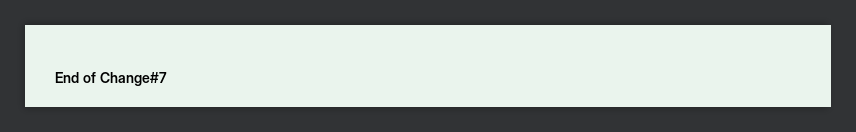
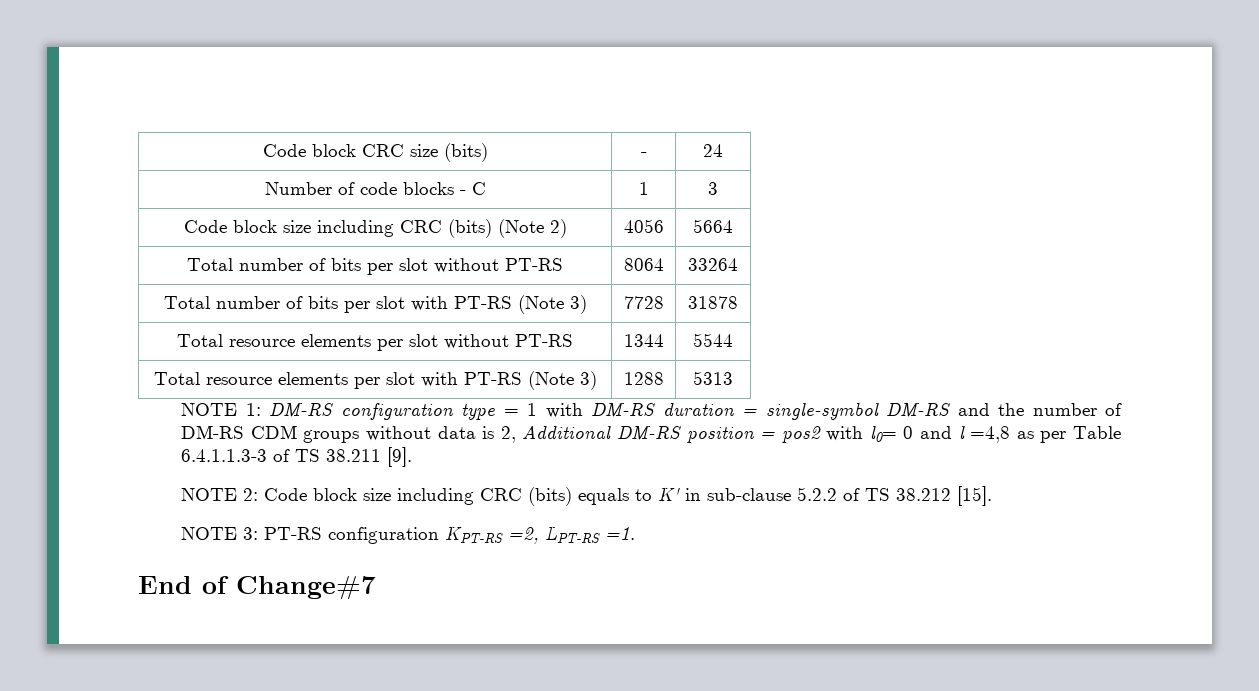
+ Code block CRC size (bits) | - | 24
+ Number of code blocks - C | 1 | 3
+ Code block size including CRC (bits) (Note 2) | 4056 | 5664
+ Total number of bits per slot without PT-RS | 8064 | 33264
+ Total number of bits per slot with PT-RS (Note 3) | 7728 | 31878
+ Total resource elements per slot without PT-RS | 1344 | 5544
+ Total resource elements per slot with PT-RS (Note 3) | 1288 | 5313
+ NOTE 1: DM-RS configuration type = 1 with DM-RS duration = single-symbol DM-RS and the number of DM-RS CDM groups without data is 2, Additional DM-RS position = pos2 with l0= 0 and l =4,8 as per Table 6.4.1.1.3-3 of TS 38.211 [9].
+ NOTE 2: Code block size including CRC (bits) equals to K' in sub-clause 5.2.2 of TS 38.212 [15].
+ NOTE 3: PT-RS configuration KPT-RS =2, LPT-RS =1.

